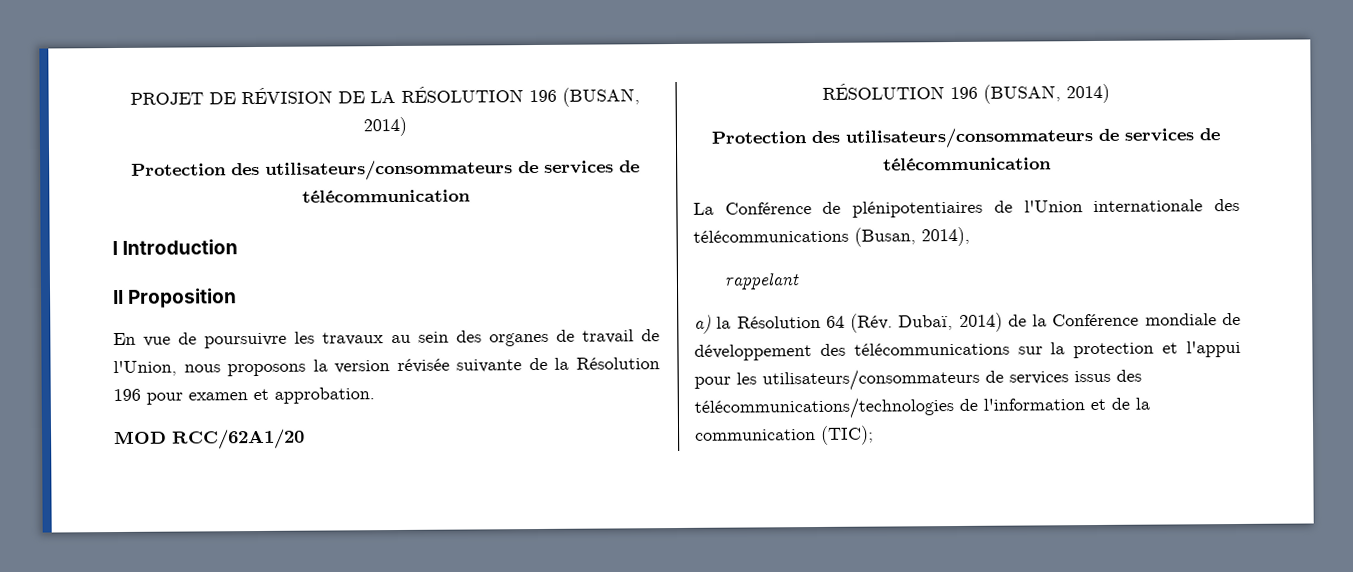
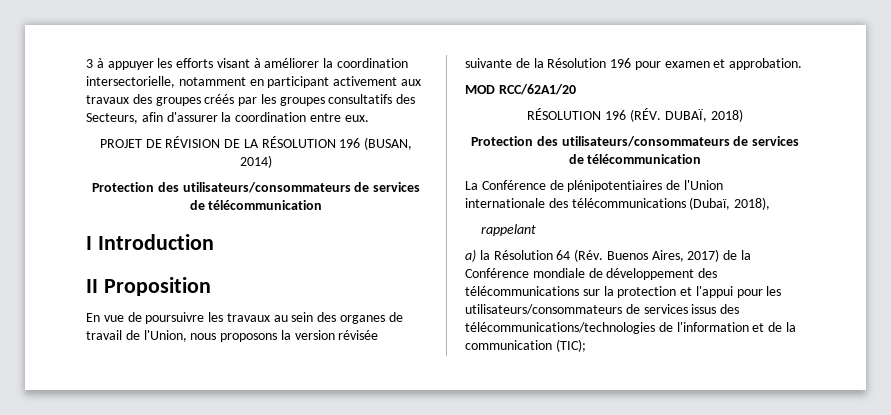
+ 3 à appuyer les efforts visant à améliorer la coordination intersectorielle, notamment en participant activement aux travaux des groupes créés par les groupes consultatifs des Secteurs, afin d'assurer la coordination entre eux.
  MOD RCC/62A1/20
- RÉSOLUTION 196 (BUSAN, 2014)
+ RÉSOLUTION 196 (RÉV. DUBAÏ, 2018)
- La Conférence de plénipotentiaires de l'Union internationale des télécommunications (Busan, 2014),
+ La Conférence de plénipotentiaires de l'Union internationale des télécommunications (Dubaï, 2018),
- a) la Résolution 64 (Rév. Dubaï, 2014) de la Conférence mondiale de développement des télécommunications sur la protection et l'appui pour les utilisateurs/consommateurs de services issus des télécommunications/technologies de l'information et de la communication (TIC);
+ a) la Résolution 64 (Rév. Buenos Aires, 2017) de la Conférence mondiale de développement des télécommunications sur la protection et l'appui pour les utilisateurs/consommateurs de services issus des télécommunications/technologies de l'information et de la communication (TIC);

